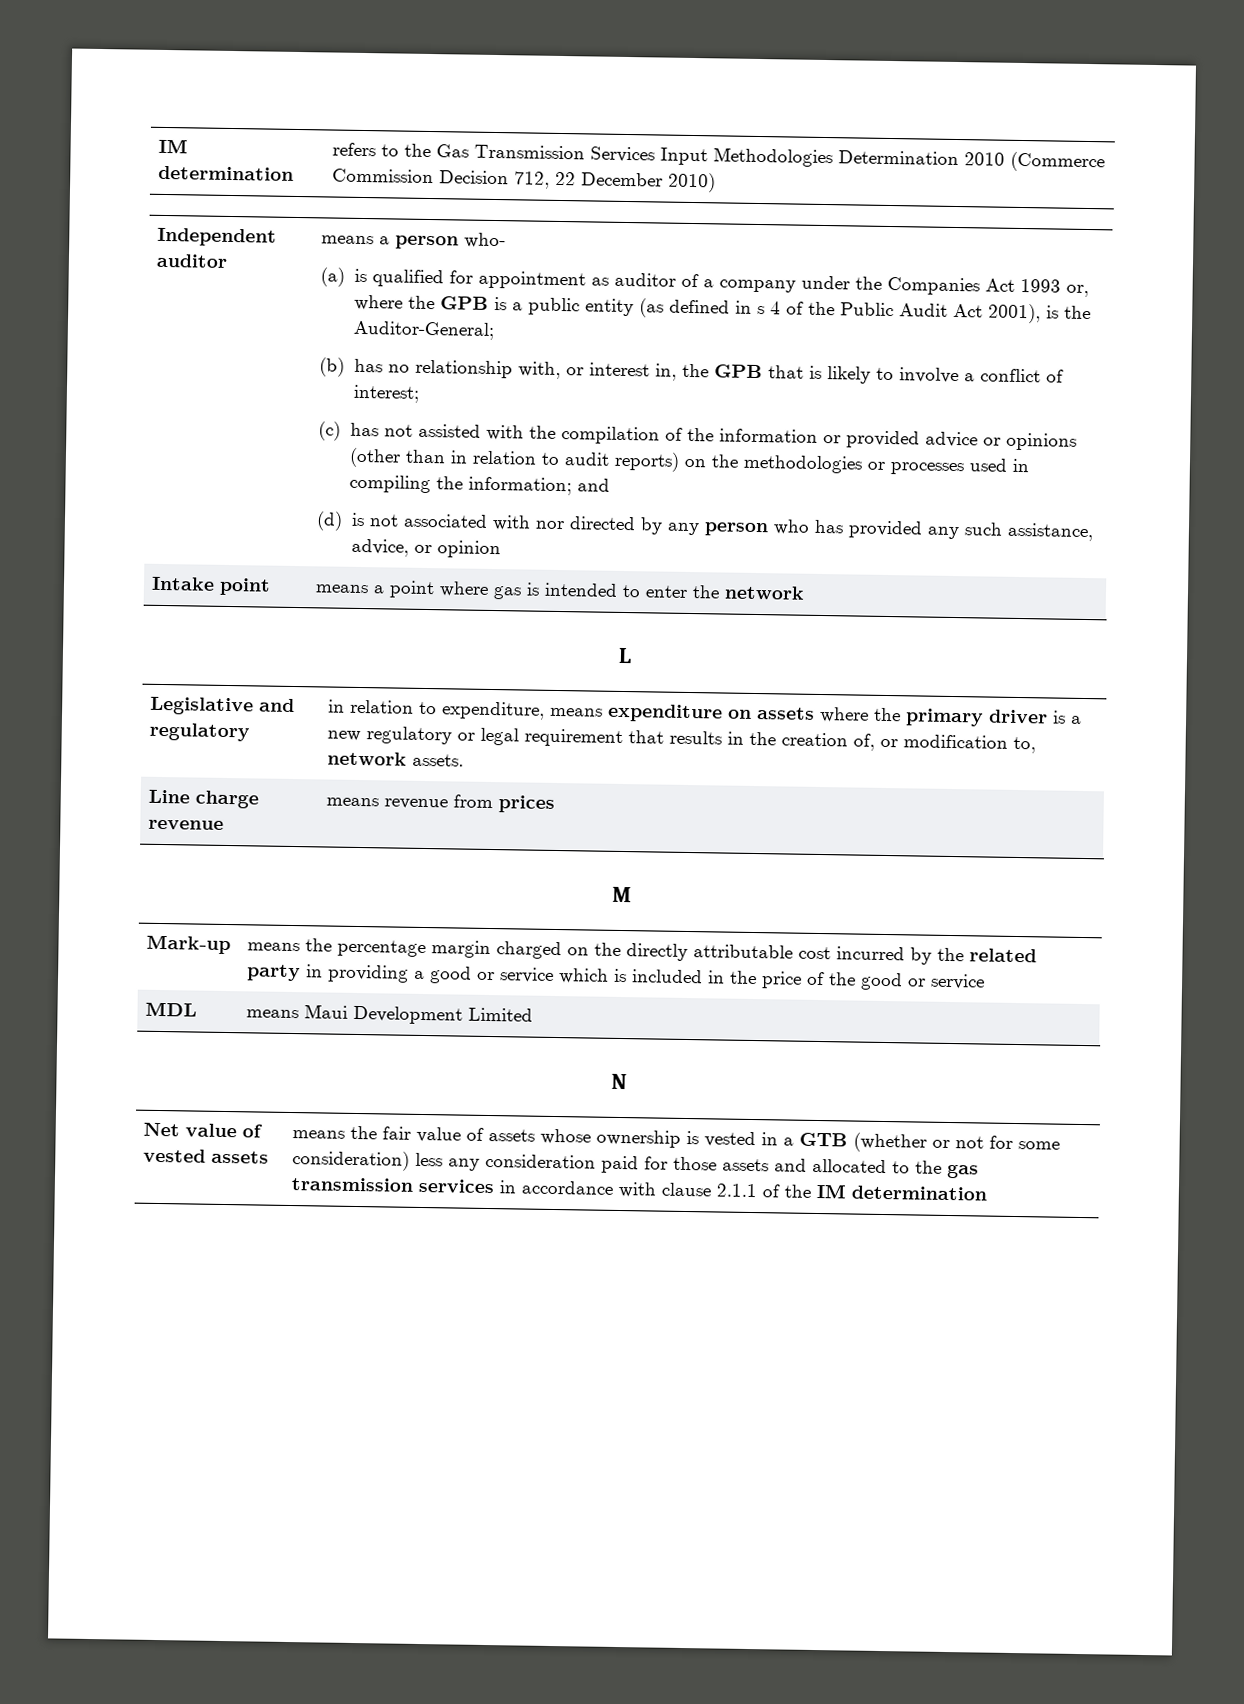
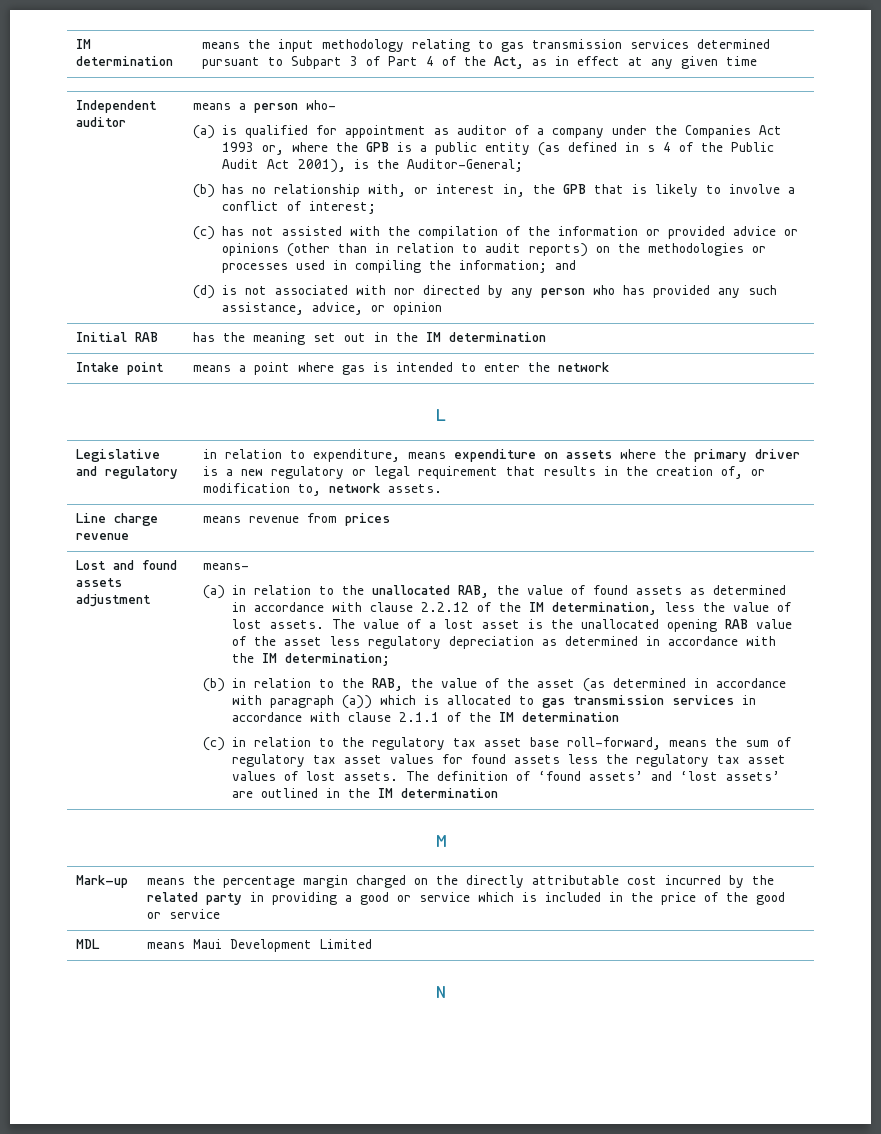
- IM determination | refers to the Gas Transmission Services Input Methodologies Determination 2010 (Commerce Commission Decision 712, 22 December 2010)
+ IM determination | means the input methodology relating to gas transmission services determined pursuant to Subpart 3 of Part 4 of the Act, as in effect at any given time
+ Initial RAB | has the meaning set out in the IM determination
+ Lost and found assets adjustment | means-
+ (a) in relation to the unallocated RAB, the value of found assets as determined in accordance with clause 2.2.12 of the IM determination, less the value of lost assets. The value of a lost asset is the unallocated opening RAB value of the asset less regulatory depreciation as determined in accordance with the IM determination;
+ (b) in relation to the RAB, the value of the asset (as determined in accordance with paragraph (a)) which is allocated to gas transmission services in accordance with clause 2.1.1 of the IM determination
+ (c) in relation to the regulatory tax asset base roll-forward, means the sum of regulatory tax asset values for found assets less the regulatory tax asset values of lost assets. The definition of ‘found assets’ and ‘lost assets’ are outlined in the IM determination
- Net value of vested assets | means the fair value of assets whose ownership is vested in a GTB (whether or not for some consideration) less any consideration paid for those assets and allocated to the gas transmission services in accordance with clause 2.1.1 of the IM determination

